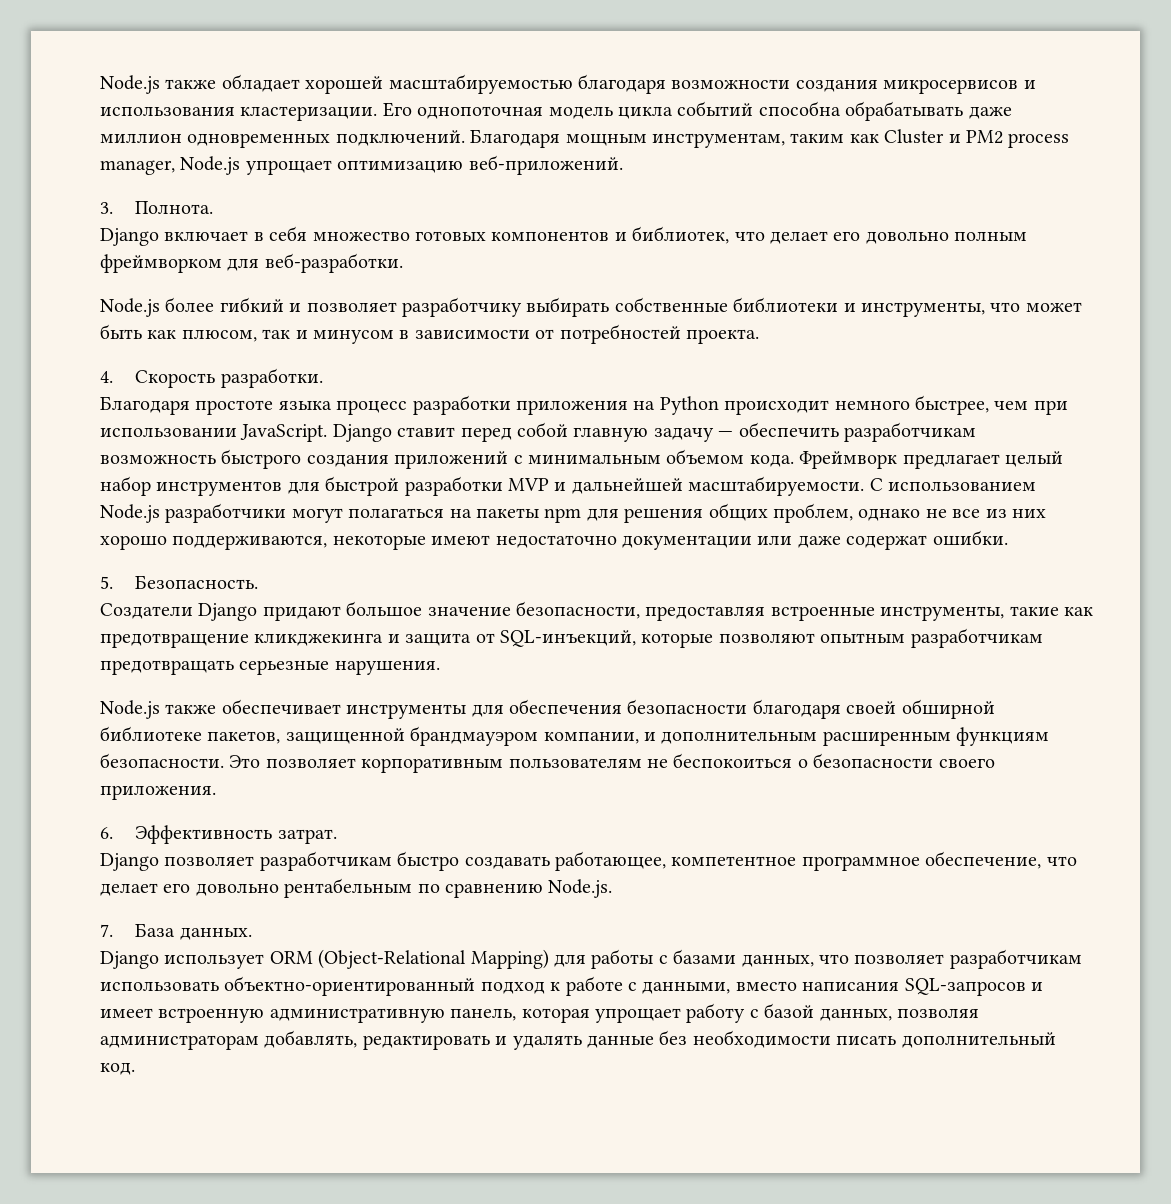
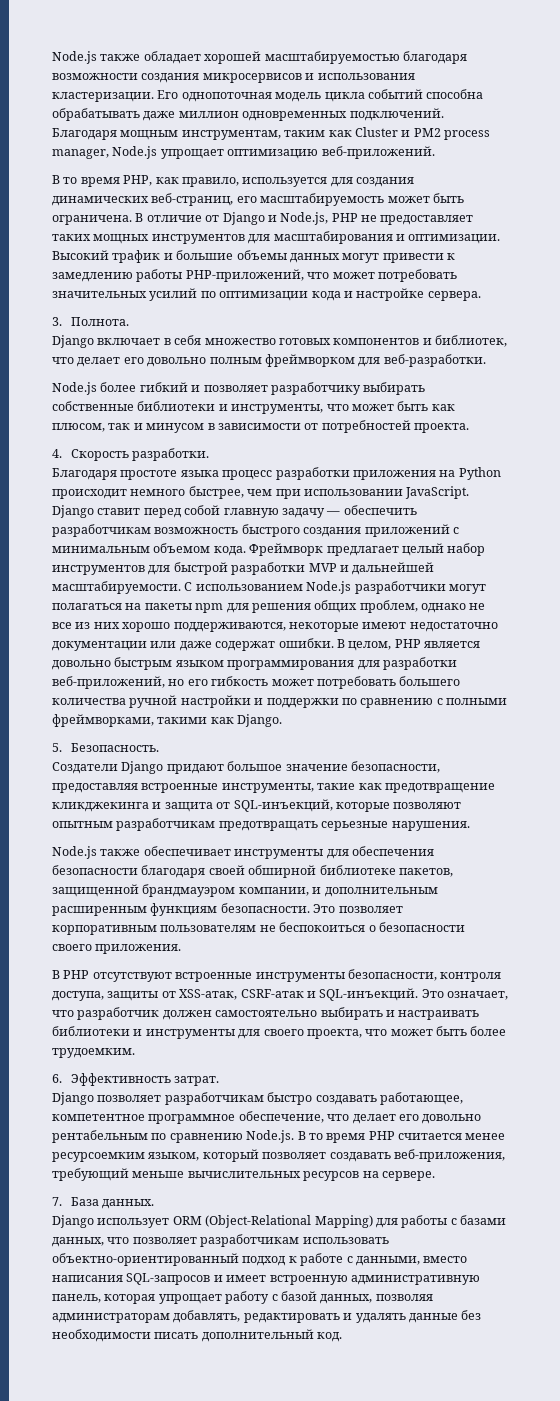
+ В то время PHP, как правило, используется для создания динамических веб-страниц, его масштабируемость может быть ограничена. В отличие от Django и Node.js, PHP не предоставляет таких мощных инструментов для масштабирования и оптимизации. Высокий трафик и большие объемы данных могут привести к замедлению работы PHP-приложений, что может потребовать значительных усилий по оптимизации кода и настройке сервера.
+ В целом, PHP является довольно быстрым языком программирования для разработки веб-приложений, но его гибкость может потребовать большего количества ручной настройки и поддержки по сравнению с полными фреймворками, такими как Django.
+ В PHP отсутствуют встроенные инструменты безопасности, контроля доступа, защиты от XSS-атак, CSRF-атак и SQL-инъекций. Это означает, что разработчик должен самостоятельно выбирать и настраивать библиотеки и инструменты для своего проекта, что может быть более трудоемким.
- Django позволяет разработчикам быстро создавать работающее, компетентное программное обеспечение, что делает его довольно рентабельным по сравнению Node.js.
+ Django позволяет разработчикам быстро создавать работающее, компетентное программное обеспечение, что делает его довольно рентабельным по сравнению Node.js. В то время PHP считается менее ресурсоемким языком, который позволяет создавать веб-приложения, требующий меньше вычислительных ресурсов на сервере.

